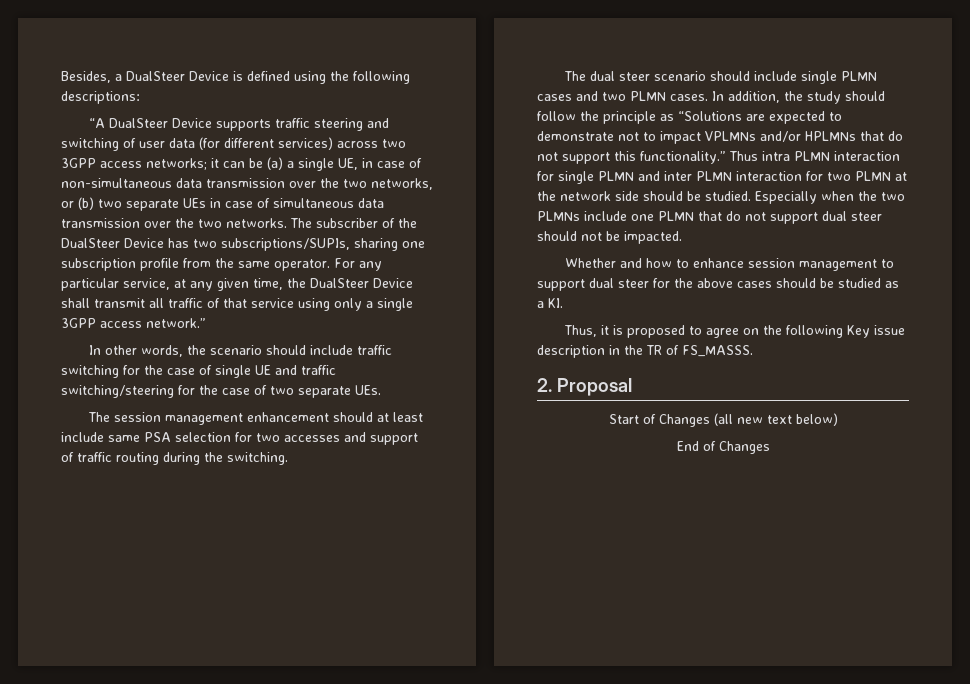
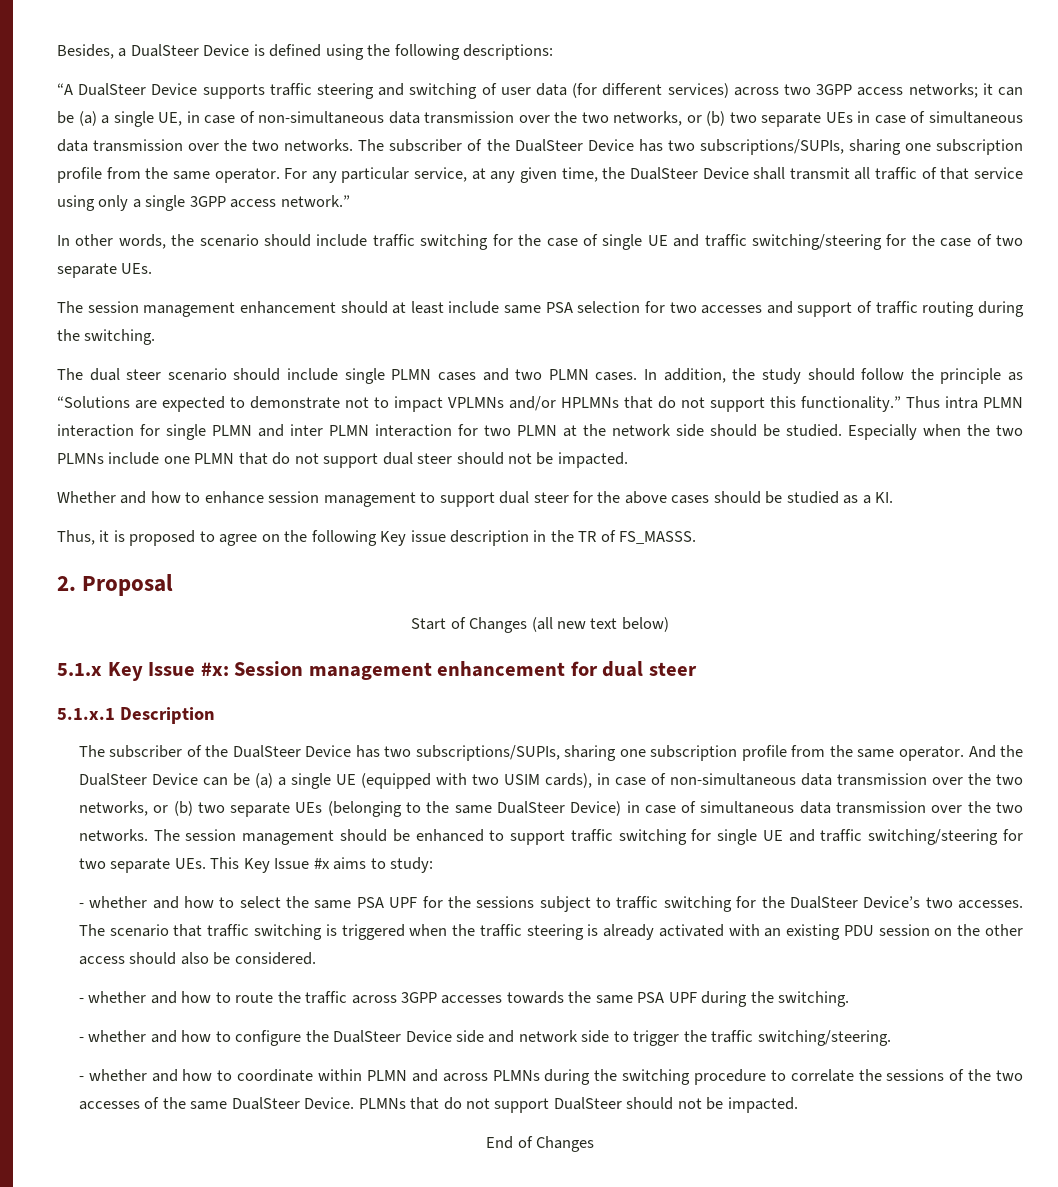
+ 5.1.x Key Issue #x: Session management enhancement for dual steer
+ 5.1.x.1 Description
+ The subscriber of the DualSteer Device has two subscriptions/SUPIs, sharing one subscription profile from the same operator. And the DualSteer Device can be (a) a single UE (equipped with two USIM cards), in case of non-simultaneous data transmission over the two networks, or (b) two separate UEs (belonging to the same DualSteer Device) in case of simultaneous data transmission over the two networks. The session management should be enhanced to support traffic switching for single UE and traffic switching/steering for two separate UEs. This Key Issue #x aims to study:
+ - whether and how to select the same PSA UPF for the sessions subject to traffic switching for the DualSteer Device’s two accesses. The scenario that traffic switching is triggered when the traffic steering is already activated with an existing PDU session on the other access should also be considered.
+ - whether and how to route the traffic across 3GPP accesses towards the same PSA UPF during the switching.
+ - whether and how to configure the DualSteer Device side and network side to trigger the traffic switching/steering.
+ - whether and how to coordinate within PLMN and across PLMNs during the switching procedure to correlate the sessions of the two accesses of the same DualSteer Device. PLMNs that do not support DualSteer should not be impacted.

